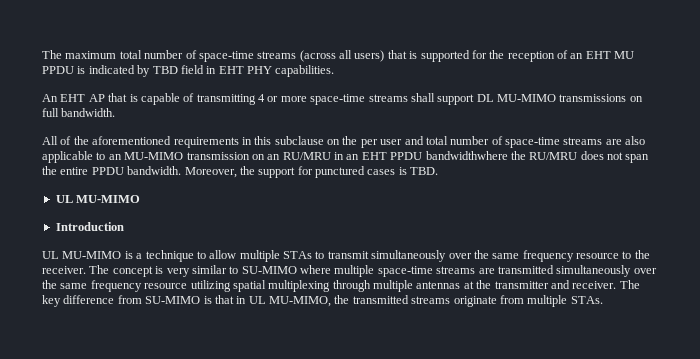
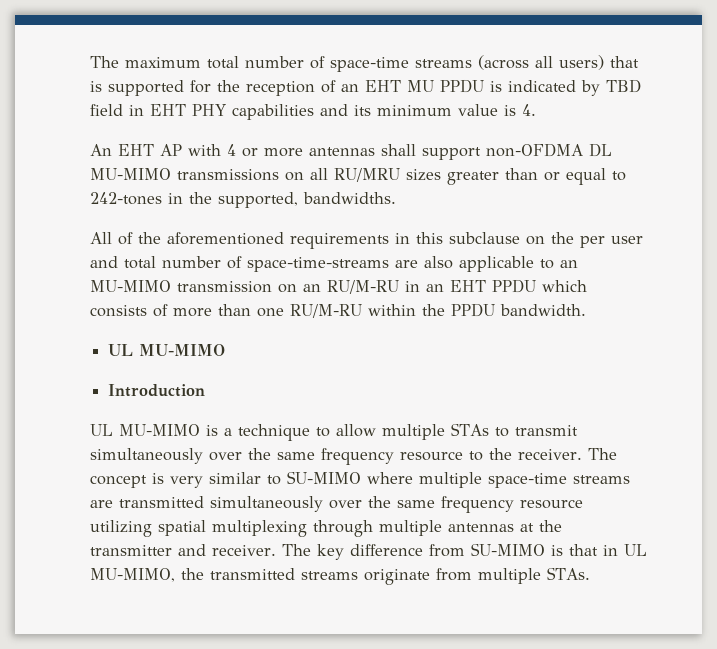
- The maximum total number of space-time streams (across all users) that is supported for the reception of an EHT MU PPDU is indicated by TBD field in EHT PHY capabilities.
- An EHT AP that is capable of transmitting 4 or more space-time streams shall support DL MU-MIMO transmissions on full bandwidth.
+ The maximum total number of space-time streams (across all users) that is supported for the reception of an EHT MU PPDU is indicated by TBD field in EHT PHY capabilities and its minimum value is 4.
+ An EHT AP with 4 or more antennas shall support non-OFDMA DL MU-MIMO transmissions on all RU/MRU sizes greater than or equal to 242-tones in the supported, bandwidths.
- All of the aforementioned requirements in this subclause on the per user and total number of space-time streams are also applicable to an MU-MIMO transmission on an RU/MRU in an EHT PPDU bandwidthwhere the RU/MRU does not span the entire PPDU bandwidth. Moreover, the support for punctured cases is TBD.
+ All of the aforementioned requirements in this subclause on the per user and total number of space-time-streams are also applicable to an MU-MIMO transmission on an RU/M-RU in an EHT PPDU which consists of more than one RU/M-RU within the PPDU bandwidth.

